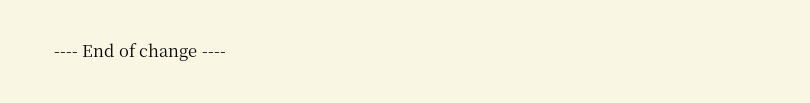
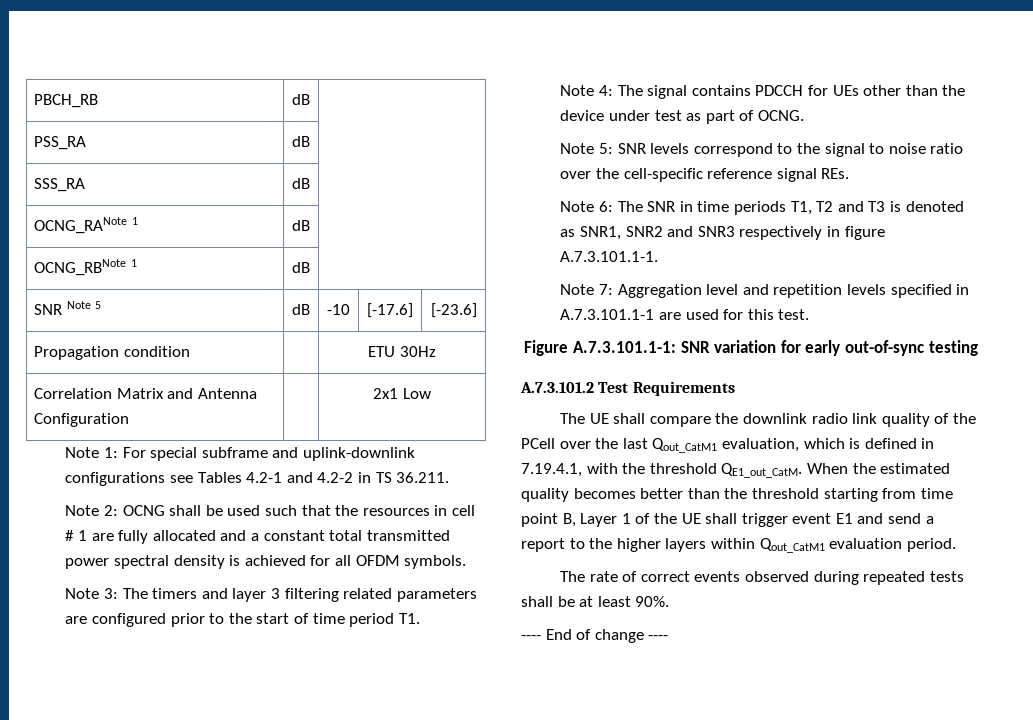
+ PBCH_RB | dB |
+ PSS_RA | dB |
+ SSS_RA | dB |
+ OCNG_RANote 1 | dB |
+ OCNG_RBNote 1 | dB |
+ SNR Note 5 | dB | -10 | [-17.6] | [-23.6]
+ Propagation condition | | ETU 30Hz
+ Correlation Matrix and Antenna Configuration | | 2x1 Low
+ Note 1: For special subframe and uplink-downlink configurations see Tables 4.2-1 and 4.2-2 in TS 36.211.
+ Note 2: OCNG shall be used such that the resources in cell # 1 are fully allocated and a constant total transmitted power spectral density is achieved for all OFDM symbols.
+ Note 3: The timers and layer 3 filtering related parameters are configured prior to the start of time period T1.
+ Note 4: The signal contains PDCCH for UEs other than the device under test as part of OCNG.
+ Note 5: SNR levels correspond to the signal to noise ratio over the cell-specific reference signal REs.
+ Note 6: The SNR in time periods T1, T2 and T3 is denoted as SNR1, SNR2 and SNR3 respectively in figure A.7.3.101.1-1.
+ Note 7: Aggregation level and repetition levels specified in A.7.3.101.1-1 are used for this test.
+ Figure A.7.3.101.1-1: SNR variation for early out-of-sync testing
+ A.7.3.101.2 Test Requirements
+ The UE shall compare the downlink radio link quality of the PCell over the last Qout_CatM1 evaluation, which is defined in 7.19.4.1, with the threshold QE1_out_CatM. When the estimated quality becomes better than the threshold starting from time point B, Layer 1 of the UE shall trigger event E1 and send a report to the higher layers within Qout_CatM1 evaluation period.
+ The rate of correct events observed during repeated tests shall be at least 90%.

